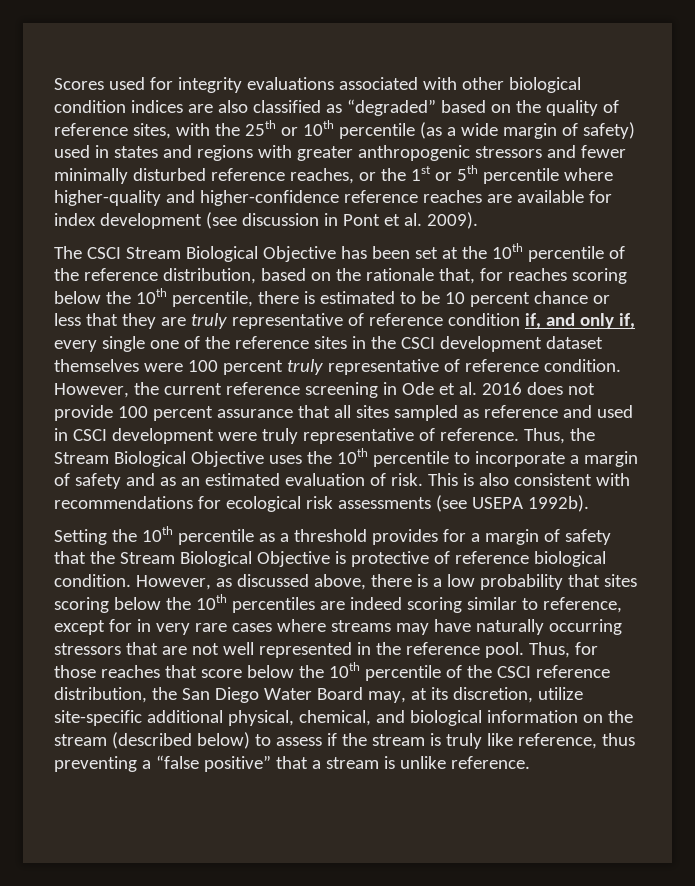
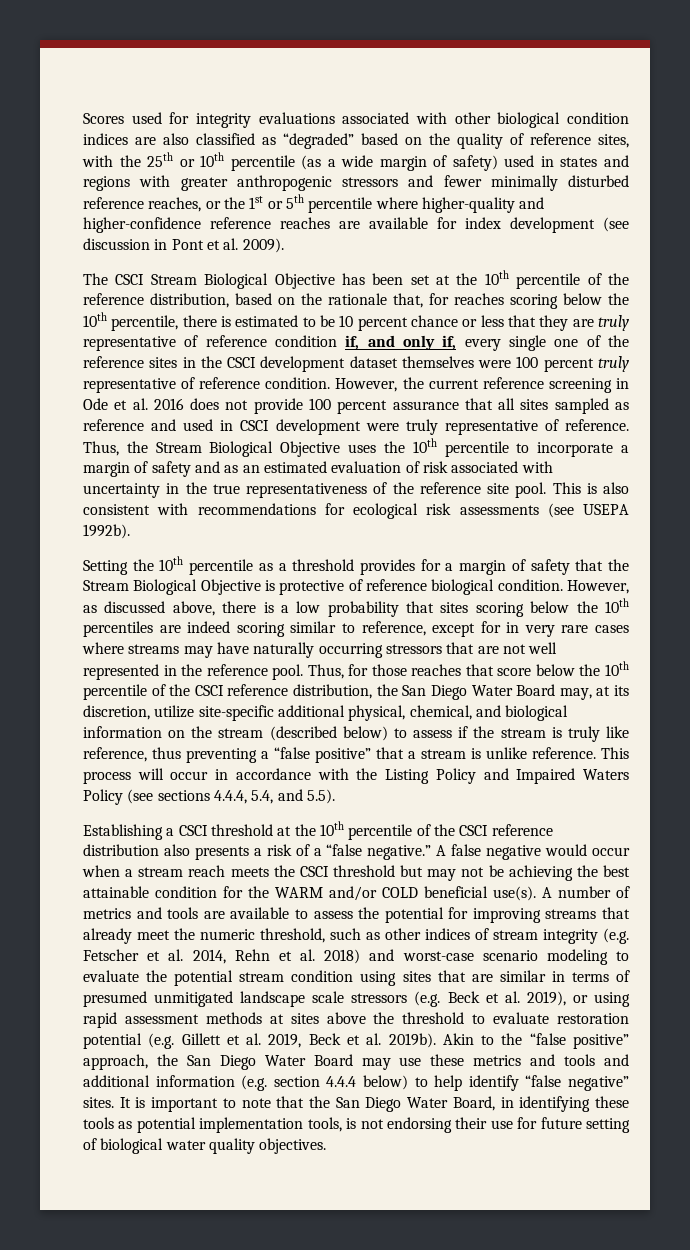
- Thus, the Stream Biological Objective uses the 10th percentile to incorporate a margin of safety and as an estimated evaluation of risk.
+ Thus, the Stream Biological Objective uses the 10th percentile to incorporate a margin of safety and as an estimated evaluation of risk associated with uncertainty in the true representativeness of the reference site pool.
+ This process will occur in accordance with the Listing Policy and Impaired Waters Policy (see sections 4.4.4, 5.4, and 5.5).
+ Establishing a CSCI threshold at the 10th percentile of the CSCI reference distribution also presents a risk of a “false negative.” A false negative would occur when a stream reach meets the CSCI threshold but may not be achieving the best attainable condition for the WARM and/or COLD beneficial use(s). A number of metrics and tools are available to assess the potential for improving streams that already meet the numeric threshold, such as other indices of stream integrity (e.g. Fetscher et al. 2014, Rehn et al. 2018) and worst-case scenario modeling to evaluate the potential stream condition using sites that are similar in terms of presumed unmitigated landscape scale stressors (e.g. Beck et al. 2019), or using rapid assessment methods at sites above the threshold to evaluate restoration potential (e.g. Gillett et al. 2019, Beck et al. 2019b). Akin to the “false positive” approach, the San Diego Water Board may use these metrics and tools and additional information (e.g. section 4.4.4 below) to help identify “false negative” sites. It is important to note that the San Diego Water Board, in identifying these tools as potential implementation tools, is not endorsing their use for future setting of biological water quality objectives.

